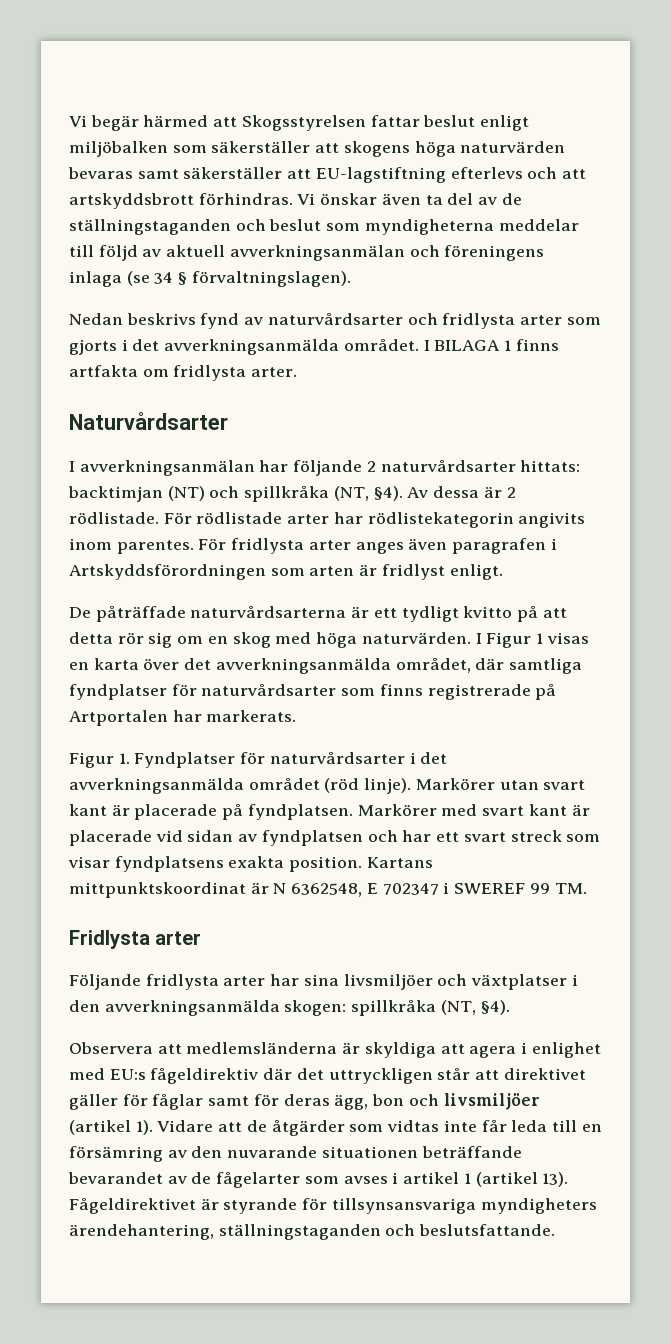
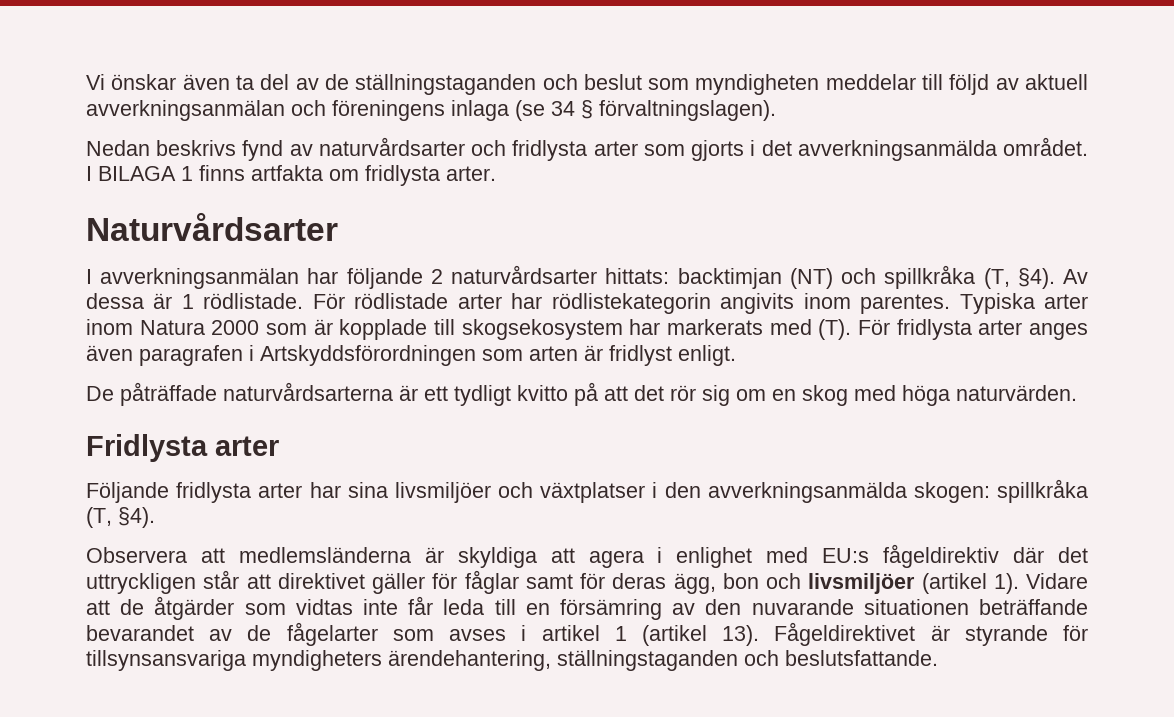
- Vi begär härmed att Skogsstyrelsen fattar beslut enligt miljöbalken som säkerställer att skogens höga naturvärden bevaras samt säkerställer att EU-lagstiftning efterlevs och att artskyddsbrott förhindras. Vi önskar även ta del av de ställningstaganden och beslut som myndigheterna meddelar till följd av aktuell avverkningsanmälan och föreningens inlaga (se 34 § förvaltningslagen).
+ Vi önskar även ta del av de ställningstaganden och beslut som myndigheten meddelar till följd av aktuell avverkningsanmälan och föreningens inlaga (se 34 § förvaltningslagen).
- I avverkningsanmälan har följande 2 naturvårdsarter hittats: backtimjan (NT) och spillkråka (NT, §4).
+ I avverkningsanmälan har följande 2 naturvårdsarter hittats: backtimjan (NT) och spillkråka (T, §4).
- Av dessa är 2 rödlistade.
+ Av dessa är 1 rödlistade.
- För fridlysta arter anges även paragrafen i Artskyddsförordningen som arten är fridlyst enligt.
+ Typiska arter inom Natura 2000 som är kopplade till skogsekosystem har markerats med (T). För fridlysta arter anges även paragrafen i Artskyddsförordningen som arten är fridlyst enligt.
- De påträffade naturvårdsarterna är ett tydligt kvitto på att detta rör sig om en skog med höga naturvärden. I Figur 1 visas en karta över det avverkningsanmälda området, där samtliga fyndplatser för naturvårdsarter som finns registrerade på Artportalen har markerats.
- Figur 1. Fyndplatser för naturvårdsarter i det avverkningsanmälda området (röd linje). Markörer utan svart kant är placerade på fyndplatsen. Markörer med svart kant är placerade vid sidan av fyndplatsen och har ett svart streck som visar fyndplatsens exakta position. Kartans mittpunktskoordinat är N 6362548, E 702347 i SWEREF 99 TM.
+ De påträffade naturvårdsarterna är ett tydligt kvitto på att det rör sig om en skog med höga naturvärden.
- Följande fridlysta arter har sina livsmiljöer och växtplatser i den avverkningsanmälda skogen: spillkråka (NT, §4).
+ Följande fridlysta arter har sina livsmiljöer och växtplatser i den avverkningsanmälda skogen: spillkråka (T, §4).

